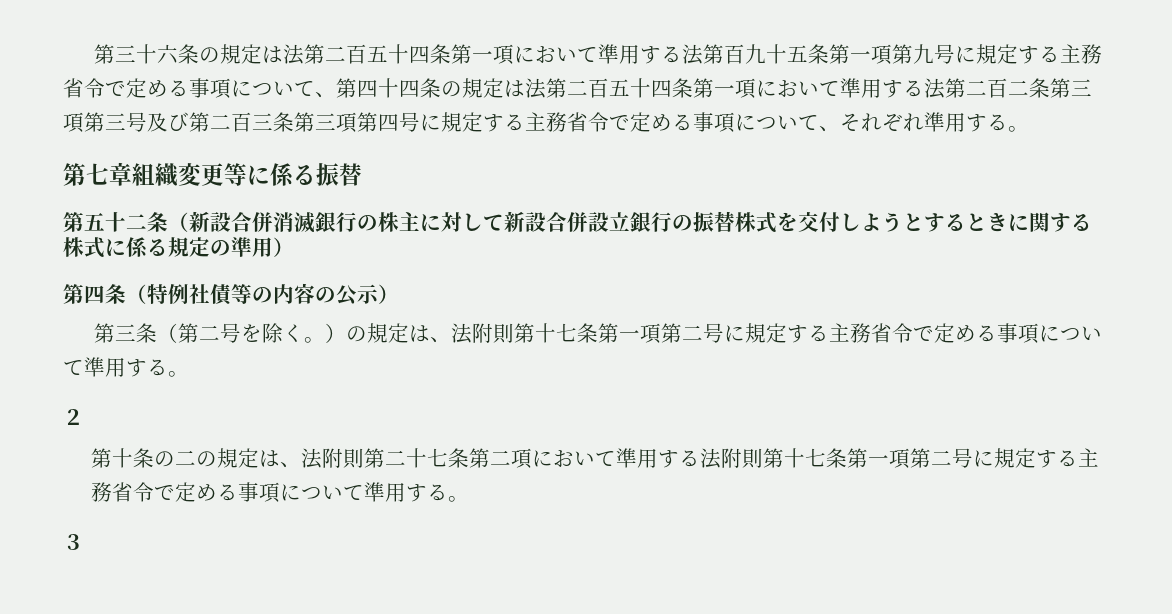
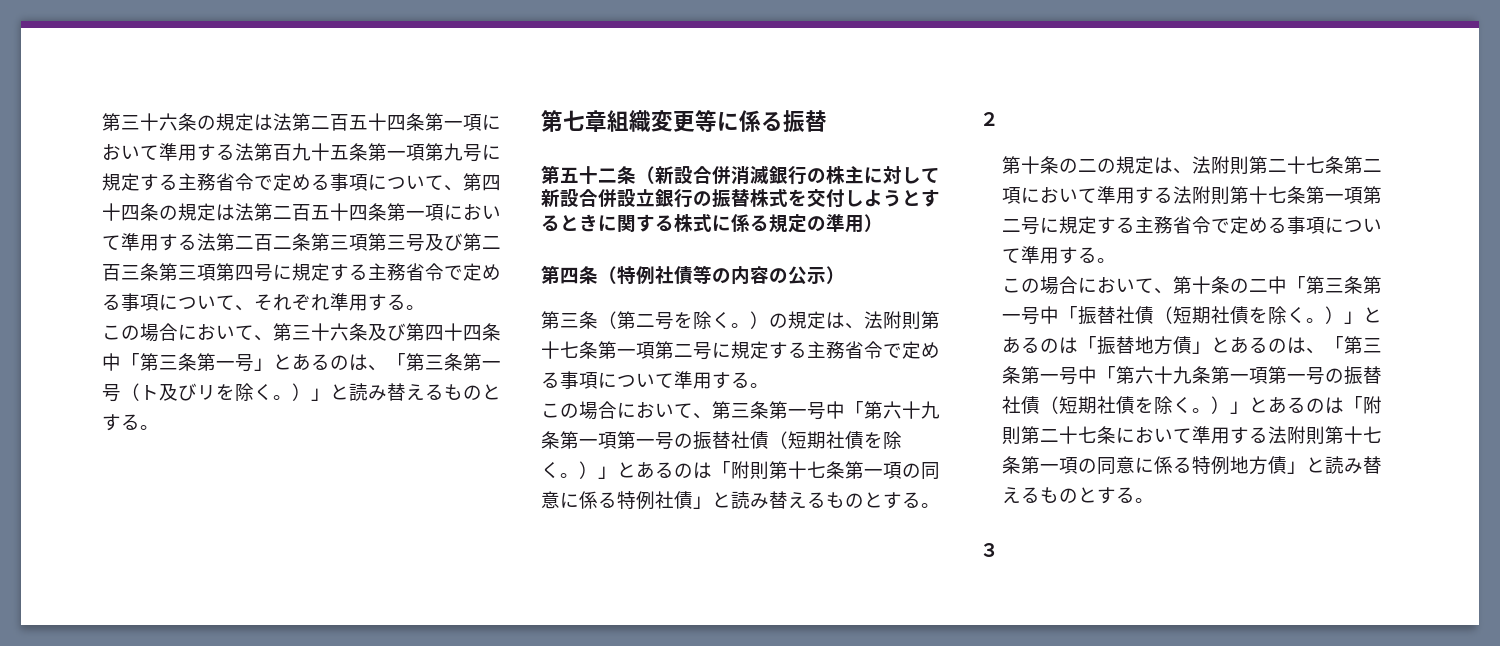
+ この場合において、第三十六条及び第四十四条中「第三条第一号」とあるのは、「第三条第一号（ト及びリを除く。）」と読み替えるものとする。
+ この場合において、第三条第一号中「第六十九条第一項第一号の振替社債（短期社債を除く。）」とあるのは「附則第十七条第一項の同意に係る特例社債」と読み替えるものとする。
+ この場合において、第十条の二中「第三条第一号中「振替社債（短期社債を除く。）」とあるのは「振替地方債」とあるのは、「第三条第一号中「第六十九条第一項第一号の振替社債（短期社債を除く。）」とあるのは「附則第二十七条において準用する法附則第十七条第一項の同意に係る特例地方債」と読み替えるものとする。

